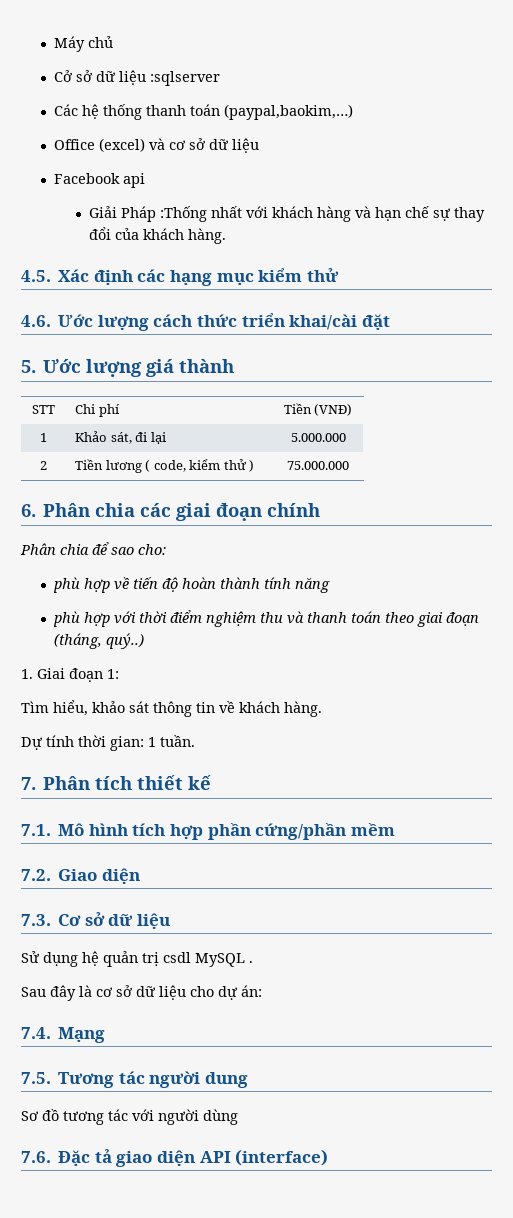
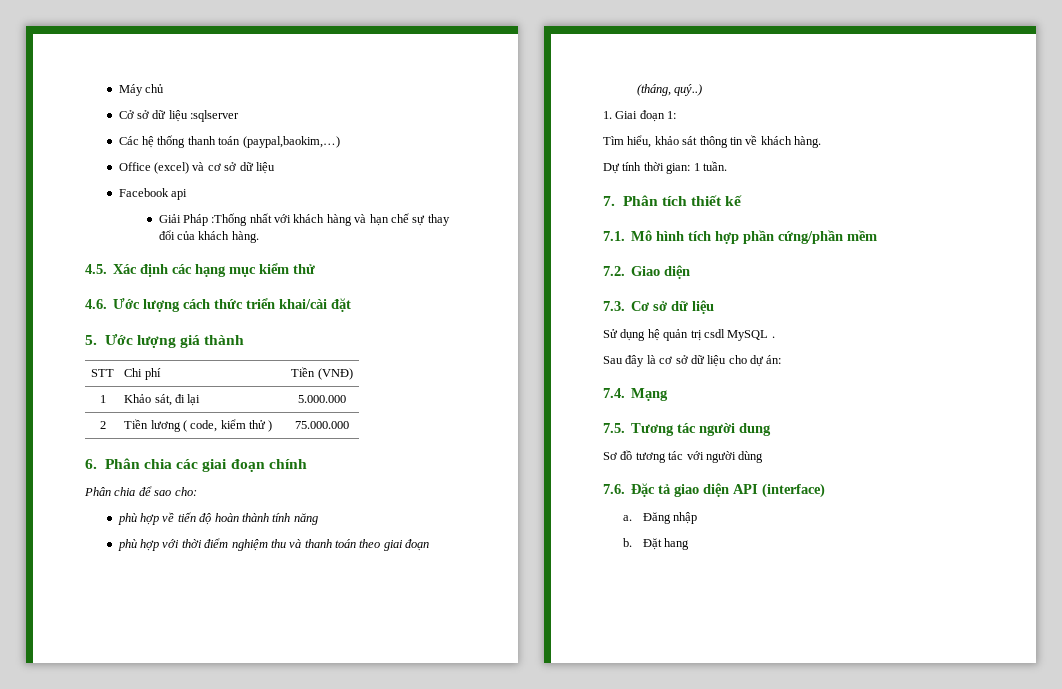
+ a. Đăng nhập
+ b. Đặt hang

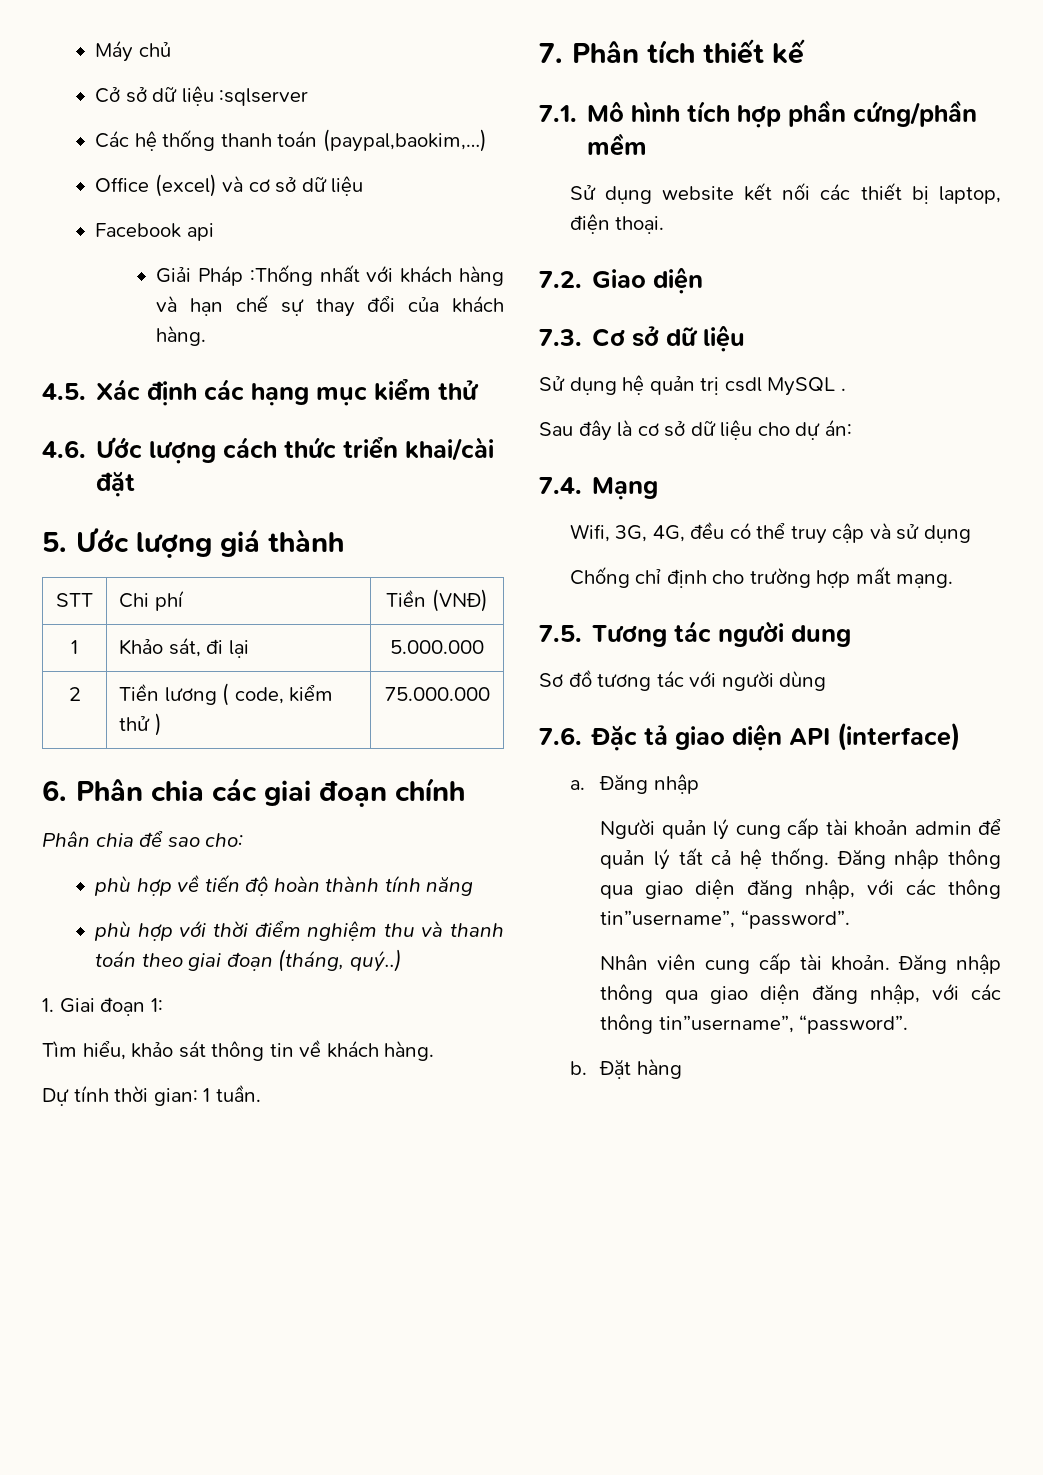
+ Sử dụng website kết nối các thiết bị laptop, điện thoại.
+ Wifi, 3G, 4G, đều có thể truy cập và sử dụng
+ Chống chỉ định cho trường hợp mất mạng.
+ Người quản lý cung cấp tài khoản admin để quản lý tất cả hệ thống. Đăng nhập thông qua giao diện đăng nhập, với các thông tin”username”, “password”.
+ Nhân viên cung cấp tài khoản. Đăng nhập thông qua giao diện đăng nhập, với các thông tin”username”, “password”.
- Đặt hang
+ Đặt hàng

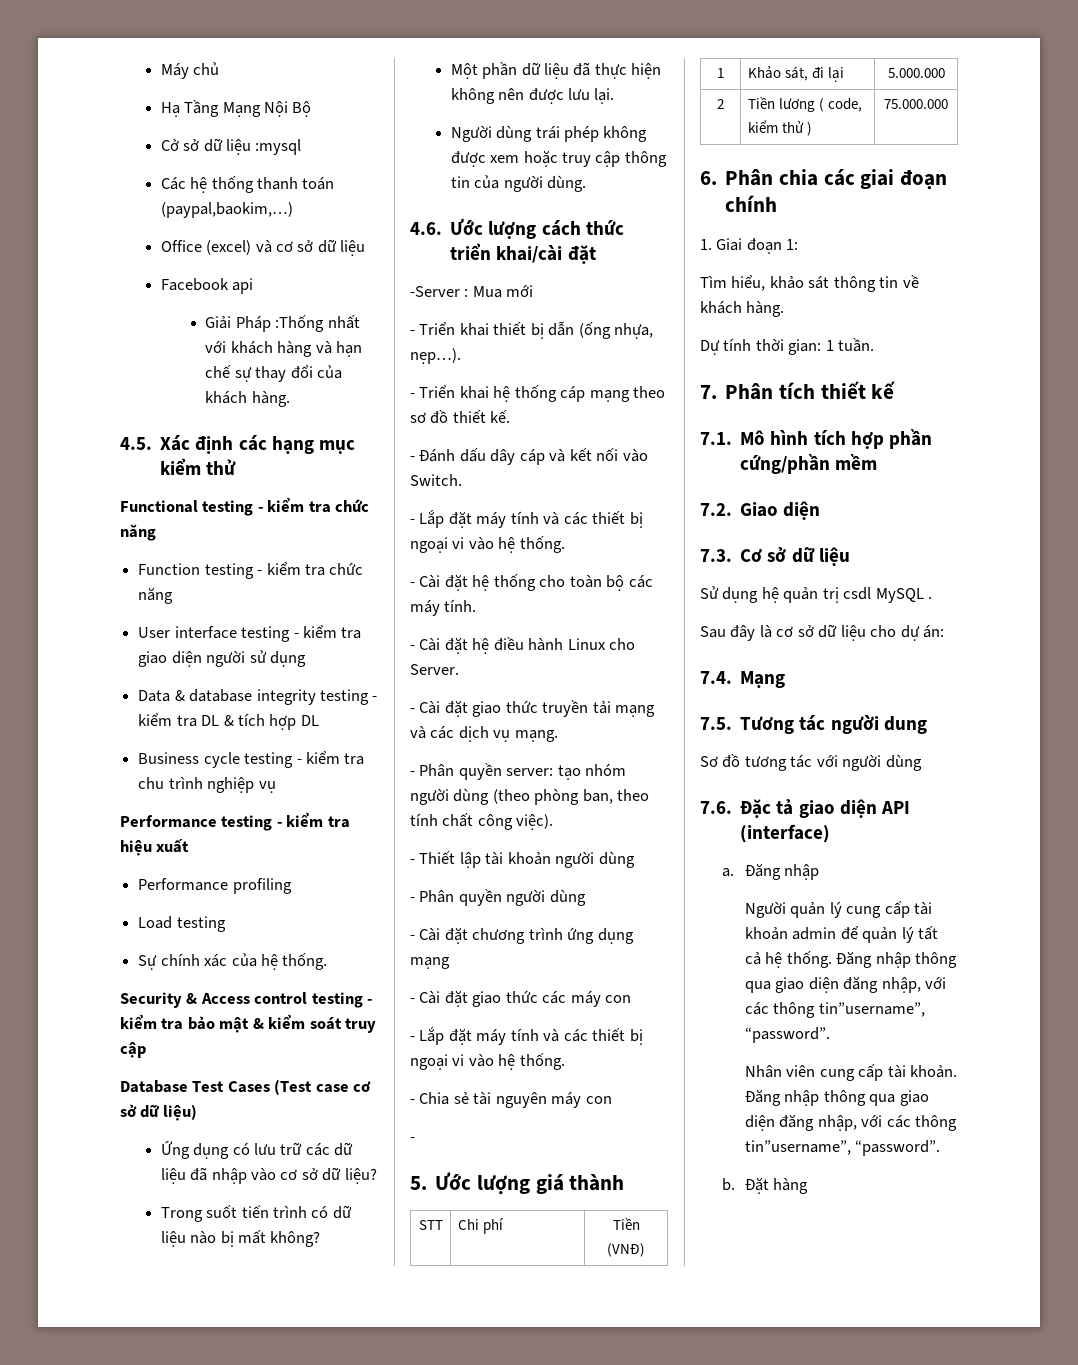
+ Hạ Tầng Mạng Nội Bộ
- Cở sở dữ liệu :sqlserver
+ Cở sở dữ liệu :mysql
+ Functional testing - kiểm tra chức năng
+ Function testing - kiểm tra chức năng
+ User interface testing - kiểm tra giao diện người sử dụng
+ Data & database integrity testing - kiểm tra DL & tích hợp DL
+ Business cycle testing - kiểm tra chu trình nghiệp vụ
+ Performance testing - kiểm tra hiệu xuất
+ Performance profiling
+ Load testing
+ Sự chính xác của hệ thống.
+ Security & Access control testing - kiểm tra bảo mật & kiểm soát truy cập
+ Database Test Cases (Test case cơ sở dữ liệu)
+ Ứng dụng có lưu trữ các dữ liệu đã nhập vào cơ sở dữ liệu?
+ Trong suốt tiến trình có dữ liệu nào bị mất không?
+ Một phần dữ liệu đã thực hiện không nên được lưu lại.
+ Người dùng trái phép không được xem hoặc truy cập thông tin của người dùng.
+ -Server : Mua mới
+ - Triển khai thiết bị dẫn (ống nhựa, nẹp…).
+ - Triển khai hệ thống cáp mạng theo sơ đồ thiết kế.
+ - Đánh dấu dây cáp và kết nối vào Switch.
+ - Lắp đặt máy tính và các thiết bị ngoại vi vào hệ thống.
+ - Cài đặt hệ thống cho toàn bộ các máy tính.
+ - Cài đặt hệ điều hành Linux cho Server.
+ - Cài đặt giao thức truyền tải mạng và các dịch vụ mạng.
+ - Phân quyền server: tạo nhóm người dùng (theo phòng ban, theo tính chất công việc).
+ - Thiết lập tài khoản người dùng
+ - Phân quyền người dùng
+ - Cài đặt chương trình ứng dụng mạng
+ - Cài đặt giao thức các máy con
+ - Lắp đặt máy tính và các thiết bị ngoại vi vào hệ thống.
+ - Chia sẻ tài nguyên máy con
+ -
- Phân chia để sao cho:
- phù hợp về tiến độ hoàn thành tính năng
- phù hợp với thời điểm nghiệm thu và thanh toán theo giai đoạn (tháng, quý..)
- Sử dụng website kết nối các thiết bị laptop, điện thoại.
- Wifi, 3G, 4G, đều có thể truy cập và sử dụng
- Chống chỉ định cho trường hợp mất mạng.

